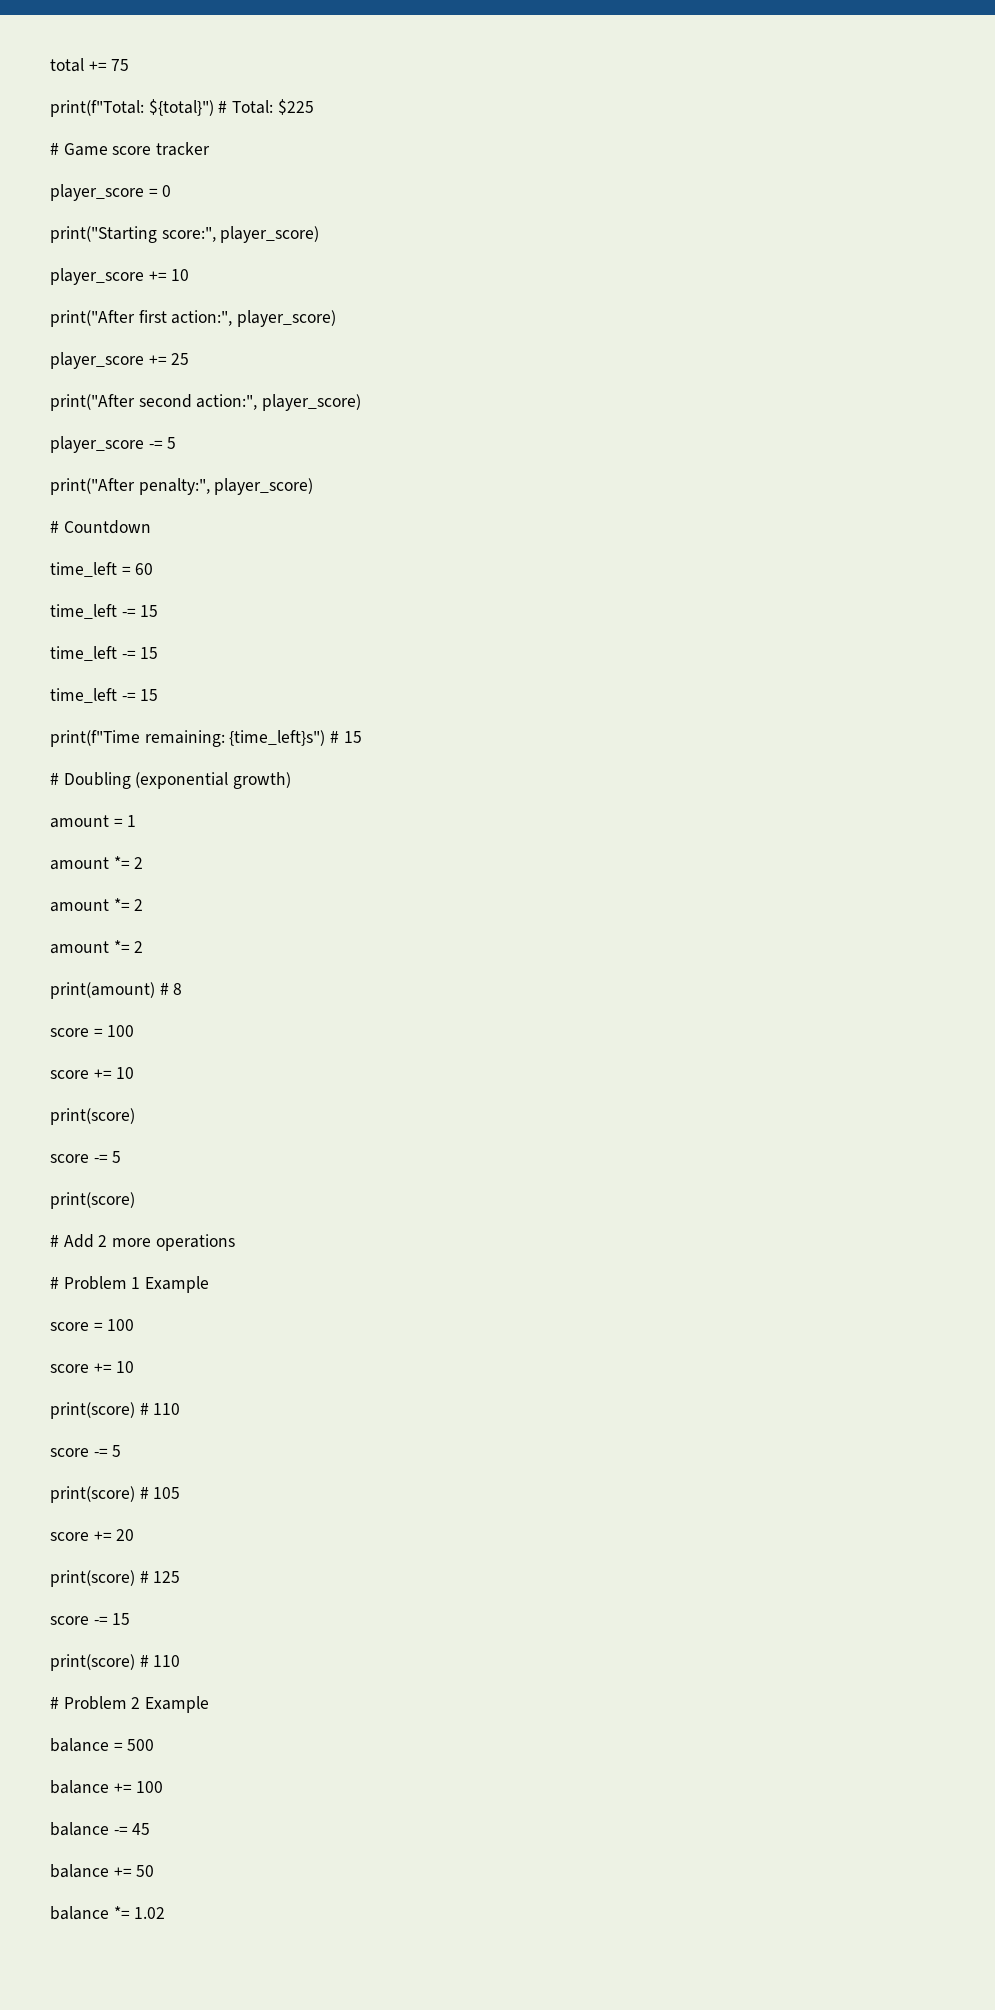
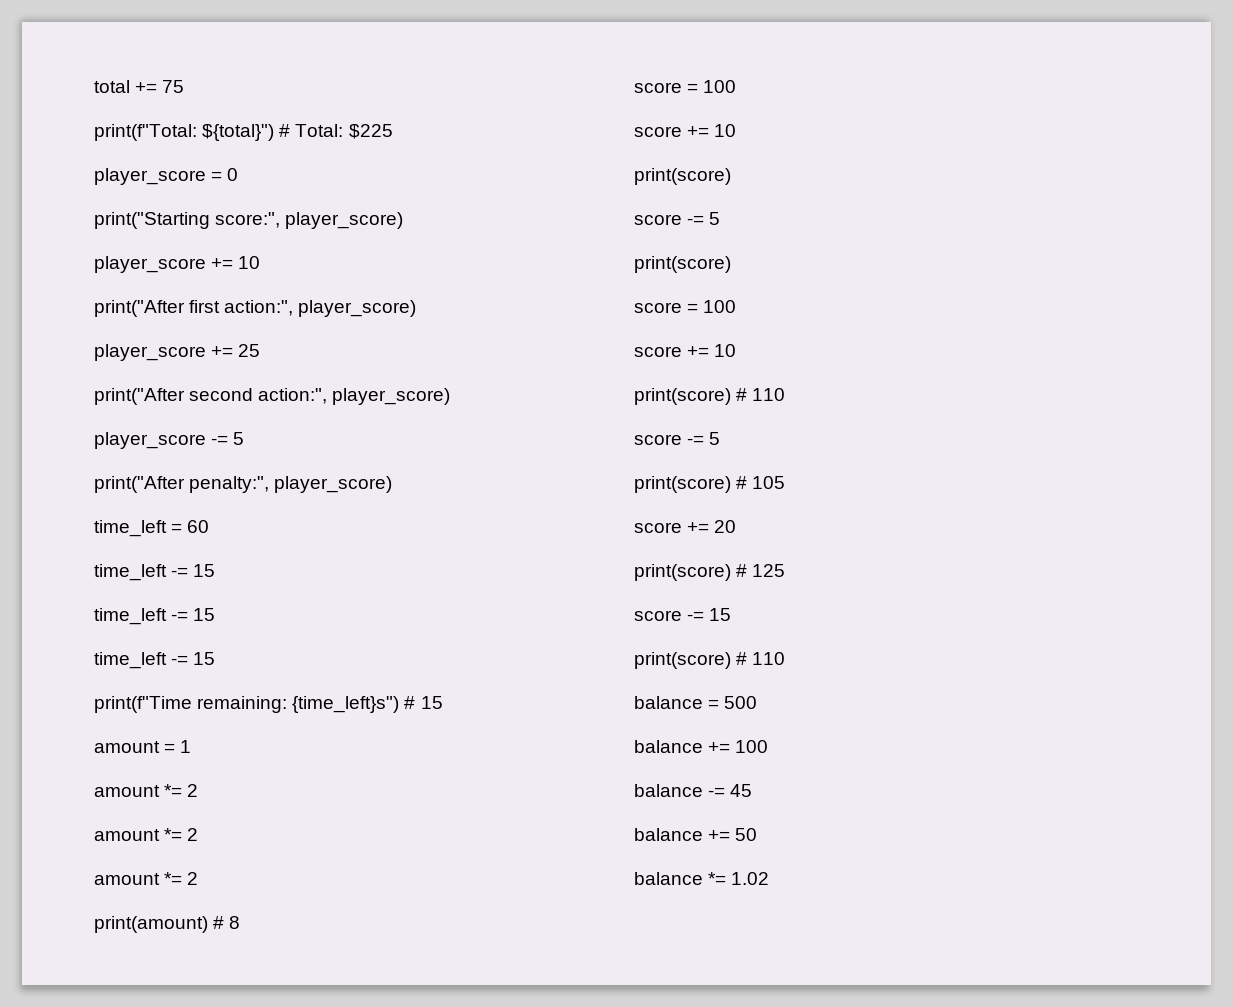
- # Game score tracker
- # Countdown
- # Doubling (exponential growth)
- # Add 2 more operations
- # Problem 1 Example
- # Problem 2 Example

